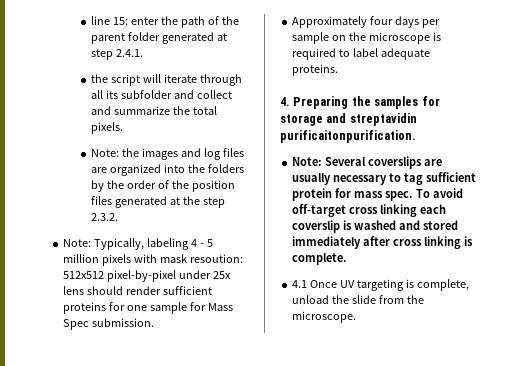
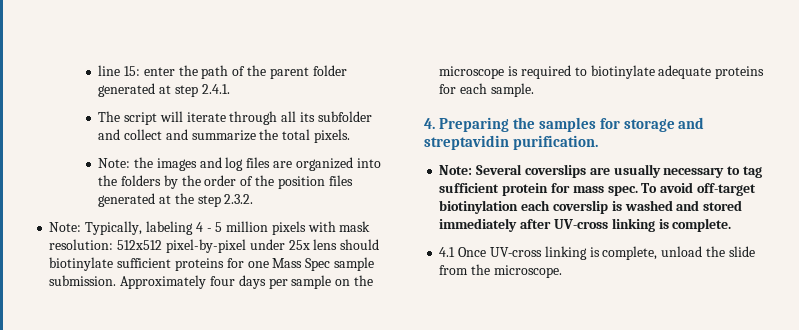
- the script will iterate through all its subfolder and collect and summarize the total pixels.
+ The script will iterate through all its subfolder and collect and summarize the total pixels.
- Note: Typically, labeling 4 - 5 million pixels with mask resoution: 512x512 pixel-by-pixel under 25x lens should render sufficient proteins for one sample for Mass Spec submission.
- Approximately four days per sample on the microscope is required to label adequate proteins.
+ Note: Typically, labeling 4 - 5 million pixels with mask resolution: 512x512 pixel-by-pixel under 25x lens should biotinylate sufficient proteins for one Mass Spec sample submission. Approximately four days per sample on the microscope is required to biotinylate adequate proteins for each sample.
- 4. Preparing the samples for storage and streptavidin purificaitonpurification.
+ 4. Preparing the samples for storage and streptavidin purification.
- To avoid off-target cross linking each coverslip is washed and stored immediately after cross linking is complete.
+ To avoid off-target biotinylation each coverslip is washed and stored immediately after UV-cross linking is complete.
- 4.1 Once UV targeting is complete, unload the slide from the microscope.
+ 4.1 Once UV-cross linking is complete, unload the slide from the microscope.

